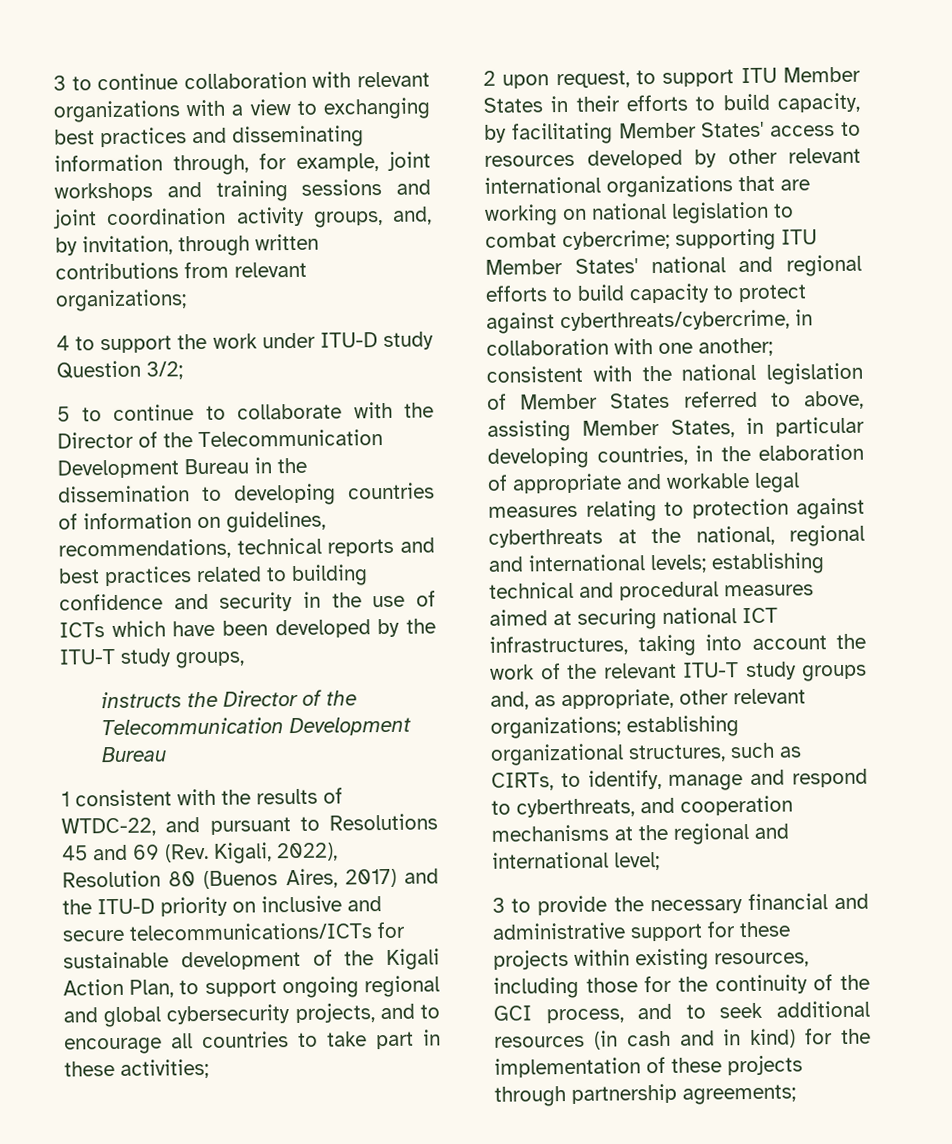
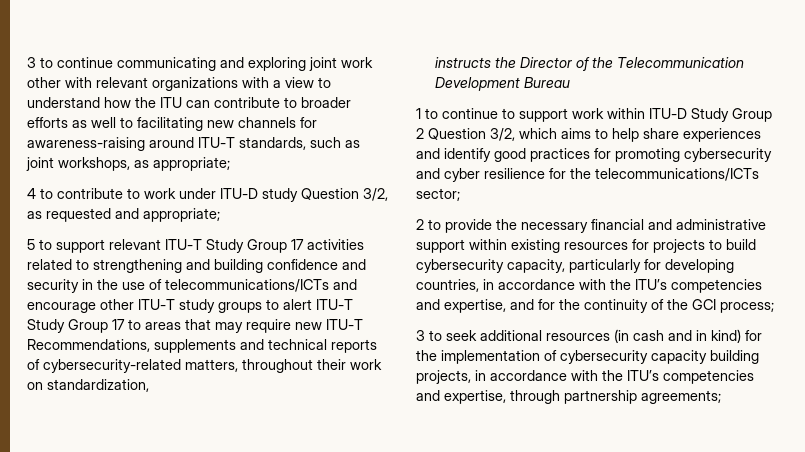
- 3 to continue collaboration with relevant organizations with a view to exchanging best practices and disseminating information through, for example, joint workshops and training sessions and joint coordination activity groups, and, by invitation, through written contributions from relevant organizations;
+ 3 to continue communicating and exploring joint work other with relevant organizations with a view to understand how the ITU can contribute to broader efforts as well to facilitating new channels for awareness-raising around ITU-T standards, such as joint workshops, as appropriate;
- 4 to support the work under ITU-D study Question 3/2;
- 5 to continue to collaborate with the Director of the Telecommunication Development Bureau in the dissemination to developing countries of information on guidelines, recommendations, technical reports and best practices related to building confidence and security in the use of ICTs which have been developed by the ITU-T study groups,
+ 4 to contribute to work under ITU-D study Question 3/2, as requested and appropriate;
+ 5 to support relevant ITU-T Study Group 17 activities related to strengthening and building confidence and security in the use of telecommunications/ICTs and encourage other ITU-T study groups to alert ITU-T Study Group 17 to areas that may require new ITU-T Recommendations, supplements and technical reports of cybersecurity-related matters, throughout their work on standardization,
- 1 consistent with the results of WTDC-22, and pursuant to Resolutions 45 and 69 (Rev. Kigali, 2022), Resolution 80 (Buenos Aires, 2017) and the ITU-D priority on inclusive and secure telecommunications/ICTs for sustainable development of the Kigali Action Plan, to support ongoing regional and global cybersecurity projects, and to encourage all countries to take part in these activities;
- 2 upon request, to support ITU Member States in their efforts to build capacity, by facilitating Member States' access to resources developed by other relevant international organizations that are working on national legislation to combat cybercrime; supporting ITU Member States' national and regional efforts to build capacity to protect against cyberthreats/cybercrime, in collaboration with one another; consistent with the national legislation of Member States referred to above, assisting Member States, in particular developing countries, in the elaboration of appropriate and workable legal measures relating to protection against cyberthreats at the national, regional and international levels; establishing technical and procedural measures aimed at securing national ICT infrastructures, taking into account the work of the relevant ITU-T study groups and, as appropriate, other relevant organizations; establishing organizational structures, such as CIRTs, to identify, manage and respond to cyberthreats, and cooperation mechanisms at the regional and international level;
- 3 to provide the necessary financial and administrative support for these projects within existing resources, including those for the continuity of the GCI process, and to seek additional resources (in cash and in kind) for the implementation of these projects through partnership agreements;
+ 1 to continue to support work within ITU-D Study Group 2 Question 3/2, which aims to help share experiences and identify good practices for promoting cybersecurity and cyber resilience for the telecommunications/ICTs sector;
+ 2 to provide the necessary financial and administrative support within existing resources for projects to build cybersecurity capacity, particularly for developing countries, in accordance with the ITU’s competencies and expertise, and for the continuity of the GCI process;
+ 3 to seek additional resources (in cash and in kind) for the implementation of cybersecurity capacity building projects, in accordance with the ITU’s competencies and expertise, through partnership agreements;

